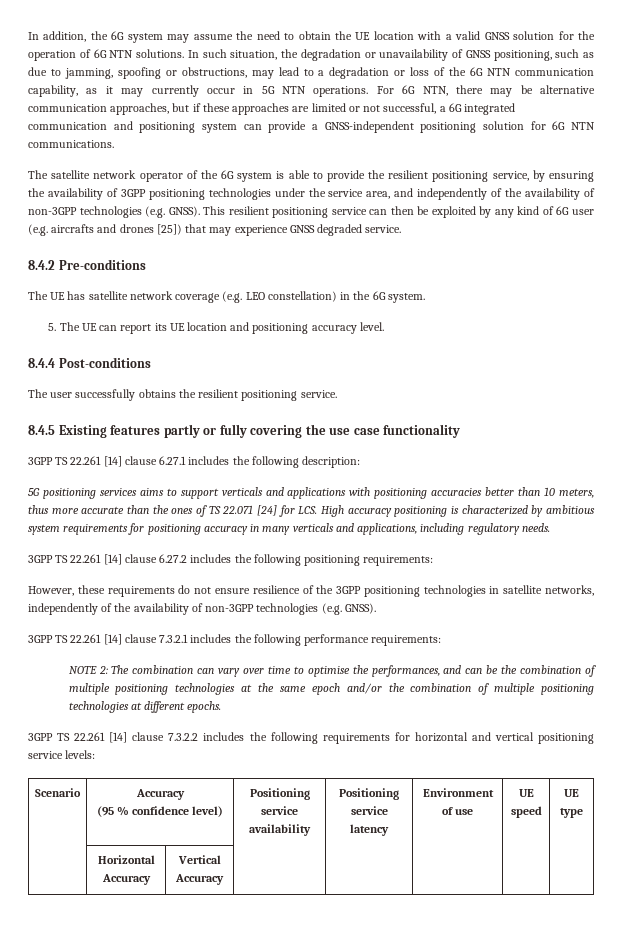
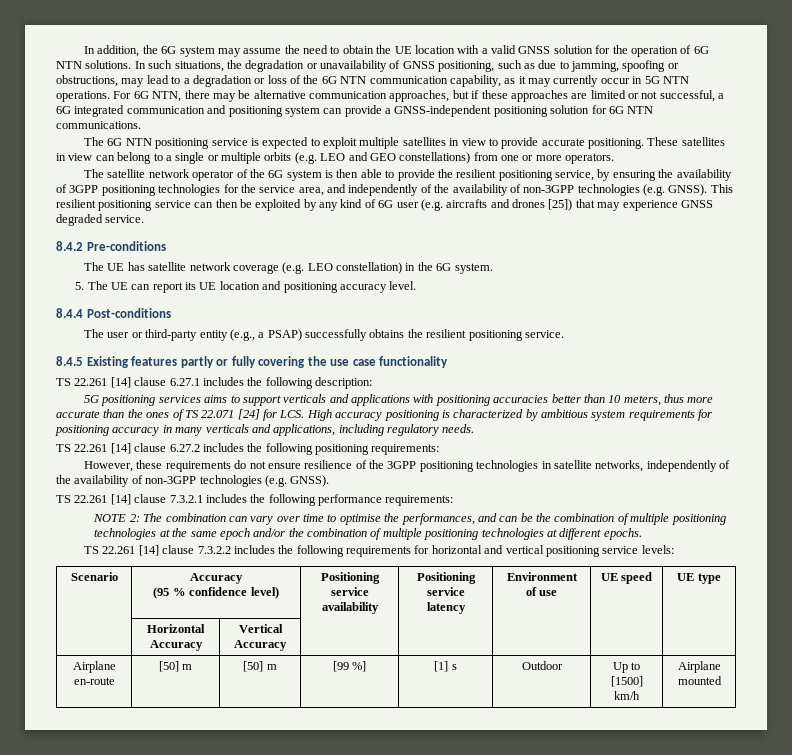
- In such situation, the degradation or unavailability of GNSS positioning, such as due to jamming, spoofing or obstructions, may lead to a degradation or loss of the 6G NTN communication capability, as it may currently occur in 5G NTN operations.
+ In such situations, the degradation or unavailability of GNSS positioning, such as due to jamming, spoofing or obstructions, may lead to a degradation or loss of the 6G NTN communication capability, as it may currently occur in 5G NTN operations.
+ The 6G NTN positioning service is expected to exploit multiple satellites in view to provide accurate positioning. These satellites in view can belong to a single or multiple orbits (e.g. LEO and GEO constellations) from one or more operators.
- The satellite network operator of the 6G system is able to provide the resilient positioning service, by ensuring the availability of 3GPP positioning technologies under the service area, and independently of the availability of non-3GPP technologies (e.g. GNSS).
+ The satellite network operator of the 6G system is then able to provide the resilient positioning service, by ensuring the availability of 3GPP positioning technologies for the service area, and independently of the availability of non-3GPP technologies (e.g. GNSS).
- The user successfully obtains the resilient positioning service.
+ The user or third-party entity (e.g., a PSAP) successfully obtains the resilient positioning service.
- 3GPP TS 22.261 [14] clause 6.27.1 includes the following description:
+ TS 22.261 [14] clause 6.27.1 includes the following description:
- 3GPP TS 22.261 [14] clause 6.27.2 includes the following positioning requirements:
+ TS 22.261 [14] clause 6.27.2 includes the following positioning requirements:
- 3GPP TS 22.261 [14] clause 7.3.2.1 includes the following performance requirements:
+ TS 22.261 [14] clause 7.3.2.1 includes the following performance requirements:
- 3GPP TS 22.261 [14] clause 7.3.2.2 includes the following requirements for horizontal and vertical positioning service levels:
+ TS 22.261 [14] clause 7.3.2.2 includes the following requirements for horizontal and vertical positioning service levels:
+ Airplane en-route | [50] m | [50] m | [99 %] | [1] s | Outdoor | Up to [1500] km/h | Airplane mounted

